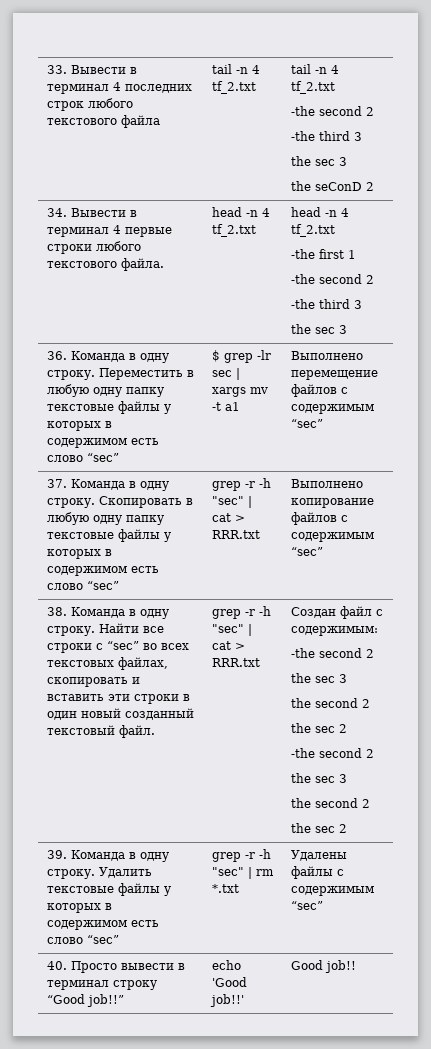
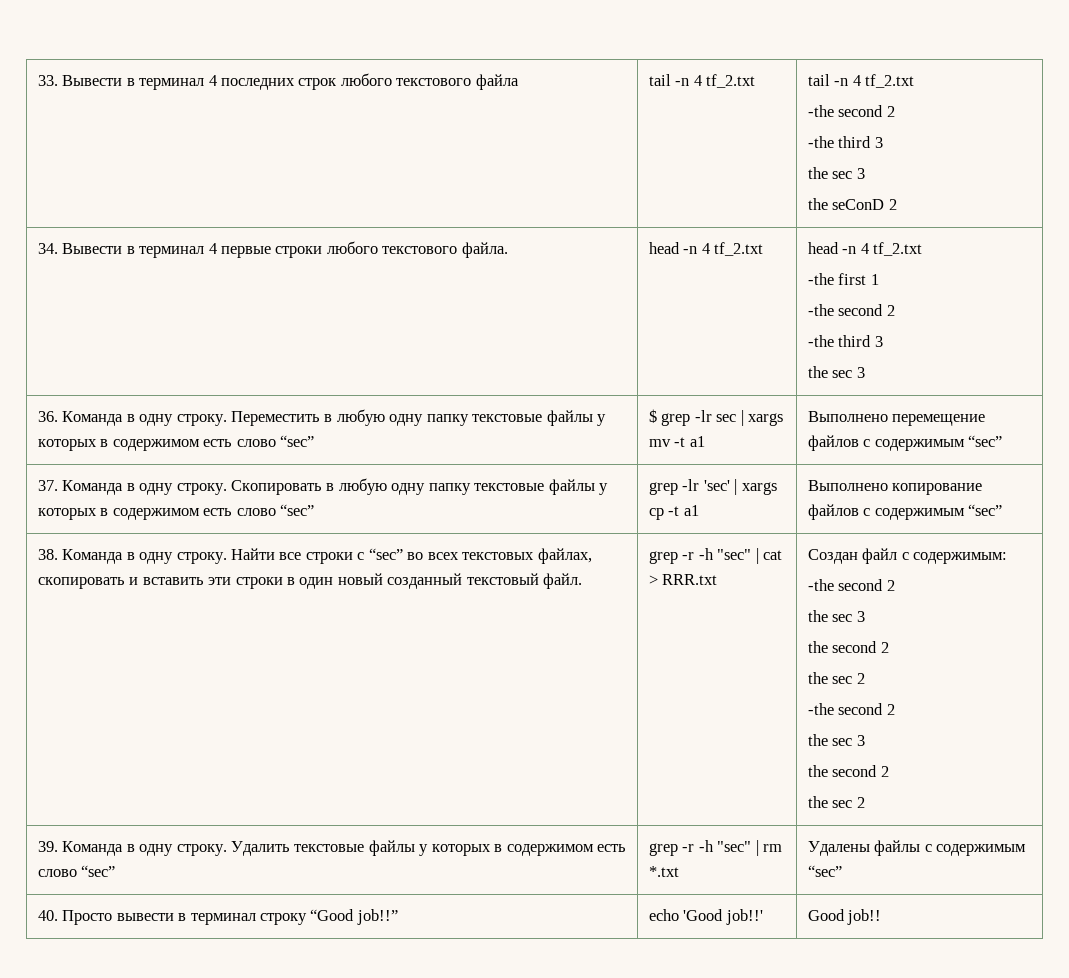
- 37. Команда в одну строку. Скопировать в любую одну папку текстовые файлы у которых в содержимом есть слово “sec” | grep -r -h "sec" | cat > RRR.txt | Выполнено копирование файлов с содержимым “sec”
+ 37. Команда в одну строку. Скопировать в любую одну папку текстовые файлы у которых в содержимом есть слово “sec” | grep -lr 'sec' | xargs cp -t a1 | Выполнено копирование файлов с содержимым “sec”

